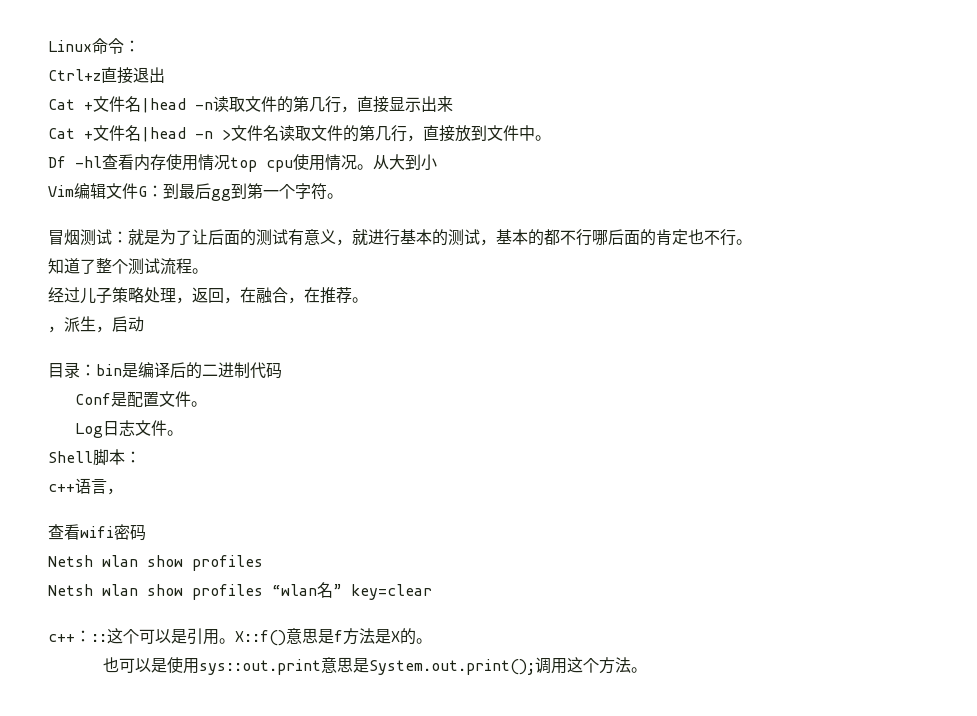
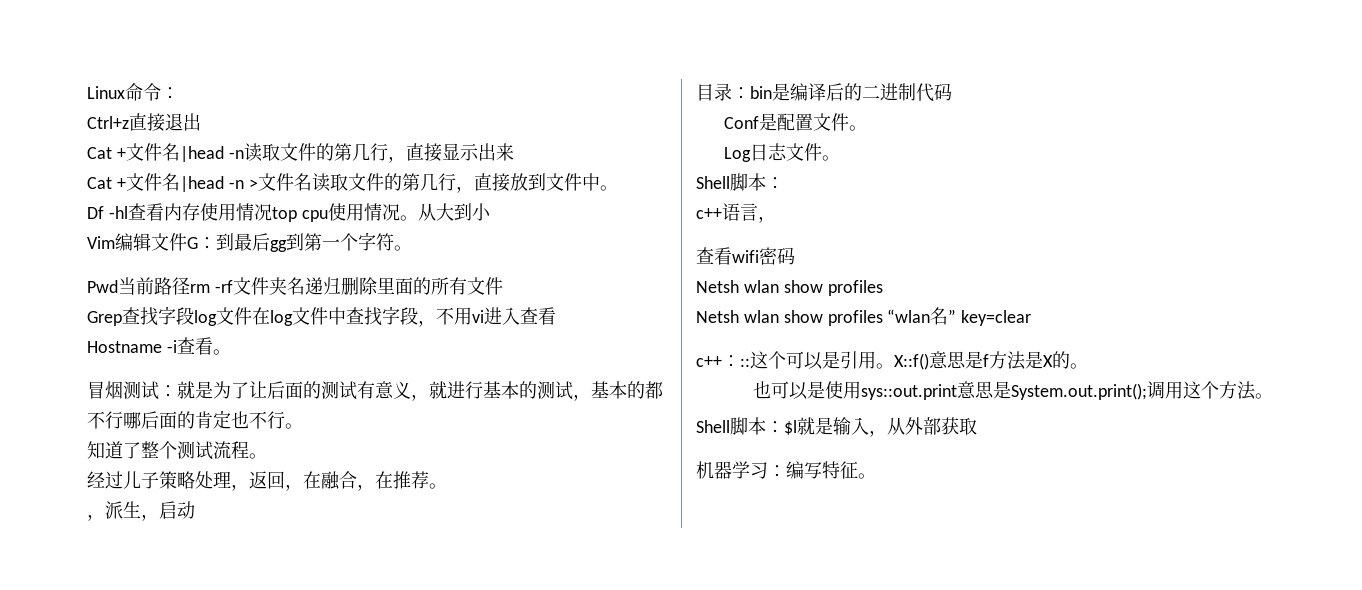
+ Pwd当前路径rm -rf文件夹名递归删除里面的所有文件
+ Grep查找字段log文件在log文件中查找字段，不用vi进入查看
+ Hostname -i查看。
+ Shell脚本：$l就是输入，从外部获取
+ 机器学习：编写特征。

